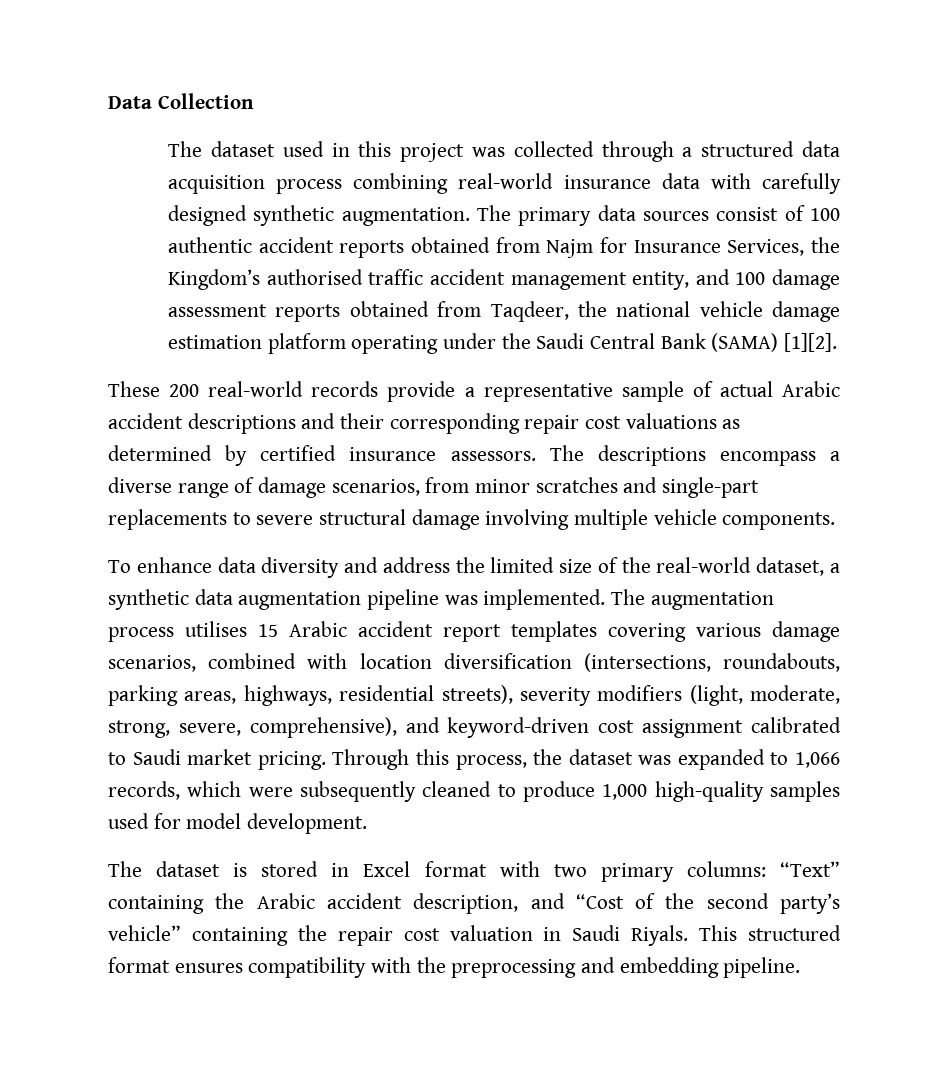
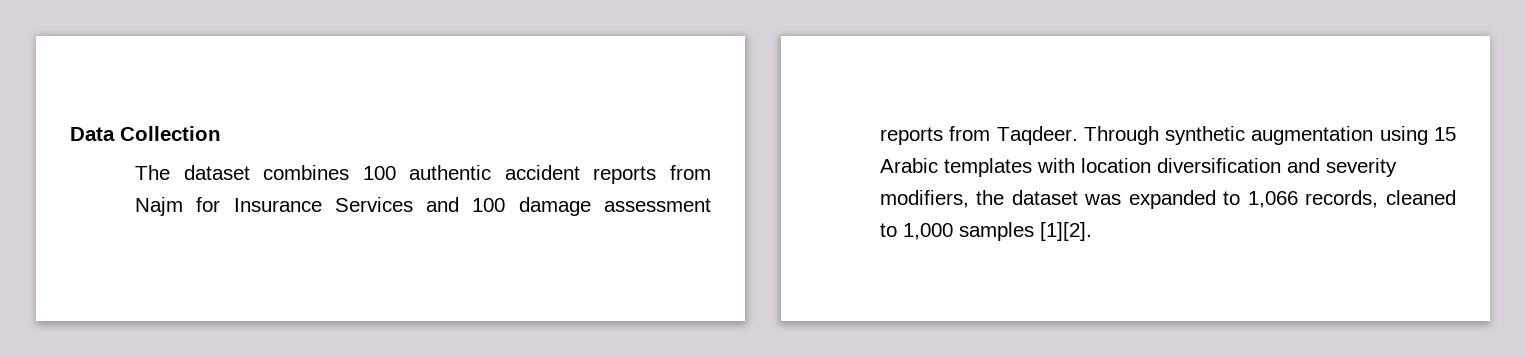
- The dataset used in this project was collected through a structured data acquisition process combining real-world insurance data with carefully designed synthetic augmentation. The primary data sources consist of 100 authentic accident reports obtained from Najm for Insurance Services, the Kingdom’s authorised traffic accident management entity, and 100 damage assessment reports obtained from Taqdeer, the national vehicle damage estimation platform operating under the Saudi Central Bank (SAMA) [1][2].
- These 200 real-world records provide a representative sample of actual Arabic accident descriptions and their corresponding repair cost valuations as determined by certified insurance assessors. The descriptions encompass a diverse range of damage scenarios, from minor scratches and single-part replacements to severe structural damage involving multiple vehicle components.
- To enhance data diversity and address the limited size of the real-world dataset, a synthetic data augmentation pipeline was implemented. The augmentation process utilises 15 Arabic accident report templates covering various damage scenarios, combined with location diversification (intersections, roundabouts, parking areas, highways, residential streets), severity modifiers (light, moderate, strong, severe, comprehensive), and keyword-driven cost assignment calibrated to Saudi market pricing. Through this process, the dataset was expanded to 1,066 records, which were subsequently cleaned to produce 1,000 high-quality samples used for model development.
- The dataset is stored in Excel format with two primary columns: “Text” containing the Arabic accident description, and “Cost of the second party’s vehicle” containing the repair cost valuation in Saudi Riyals. This structured format ensures compatibility with the preprocessing and embedding pipeline.
+ The dataset combines 100 authentic accident reports from Najm for Insurance Services and 100 damage assessment reports from Taqdeer. Through synthetic augmentation using 15 Arabic templates with location diversification and severity modifiers, the dataset was expanded to 1,066 records, cleaned to 1,000 samples [1][2].

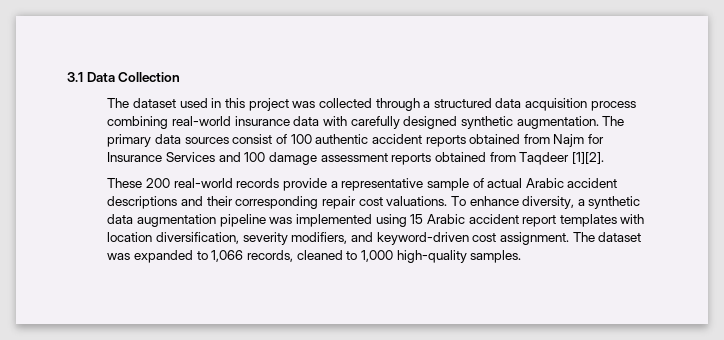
- Data Collection
+ 3.1 Data Collection
- The dataset combines 100 authentic accident reports from Najm for Insurance Services and 100 damage assessment reports from Taqdeer. Through synthetic augmentation using 15 Arabic templates with location diversification and severity modifiers, the dataset was expanded to 1,066 records, cleaned to 1,000 samples [1][2].
+ The dataset used in this project was collected through a structured data acquisition process combining real-world insurance data with carefully designed synthetic augmentation. The primary data sources consist of 100 authentic accident reports obtained from Najm for Insurance Services and 100 damage assessment reports obtained from Taqdeer [1][2].
+ These 200 real-world records provide a representative sample of actual Arabic accident descriptions and their corresponding repair cost valuations. To enhance diversity, a synthetic data augmentation pipeline was implemented using 15 Arabic accident report templates with location diversification, severity modifiers, and keyword-driven cost assignment. The dataset was expanded to 1,066 records, cleaned to 1,000 high-quality samples.

